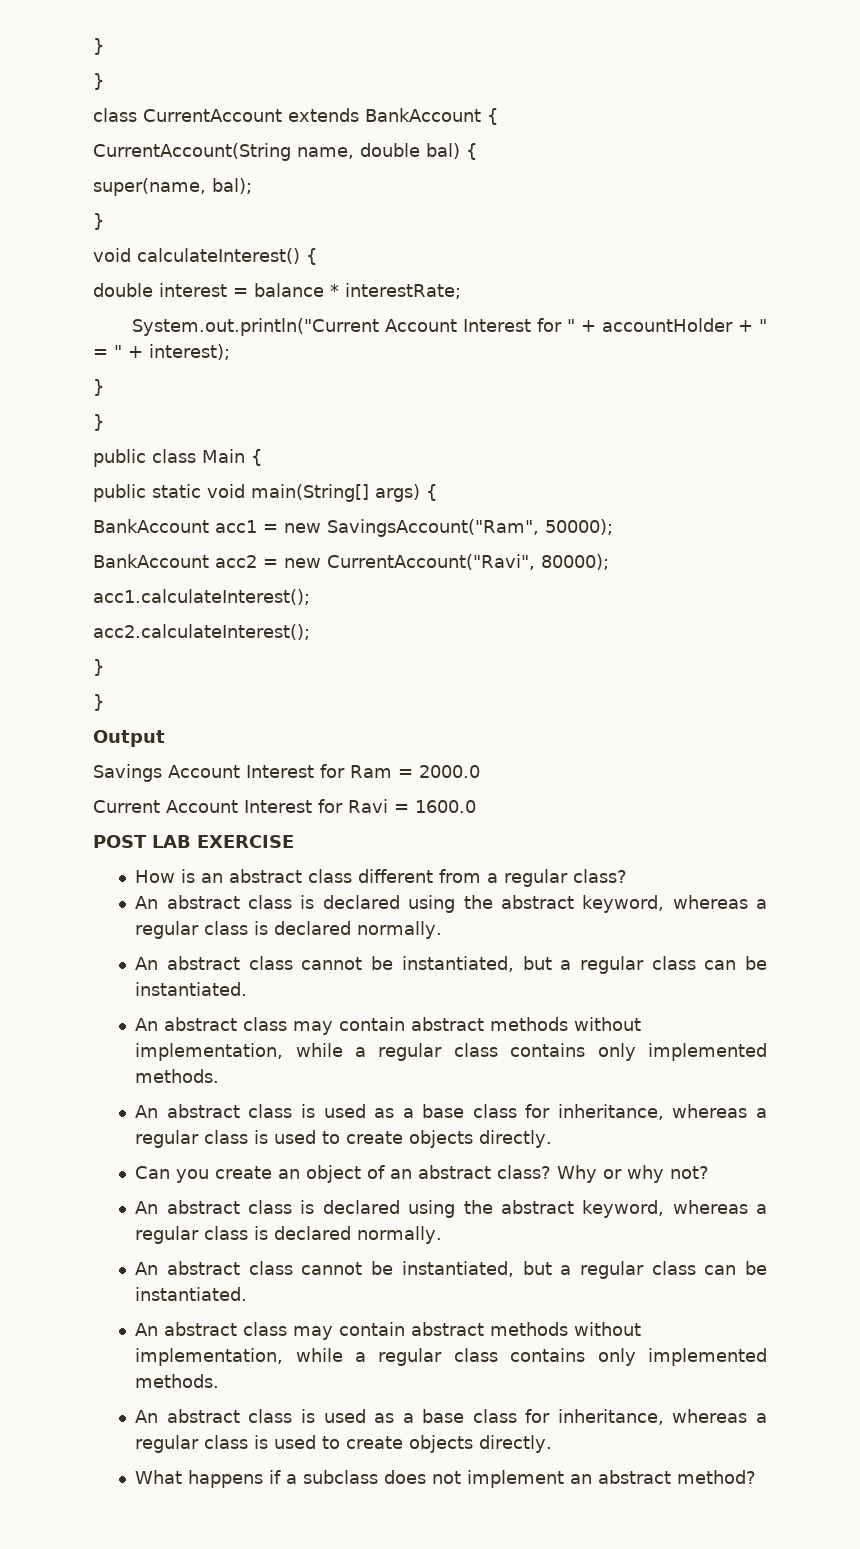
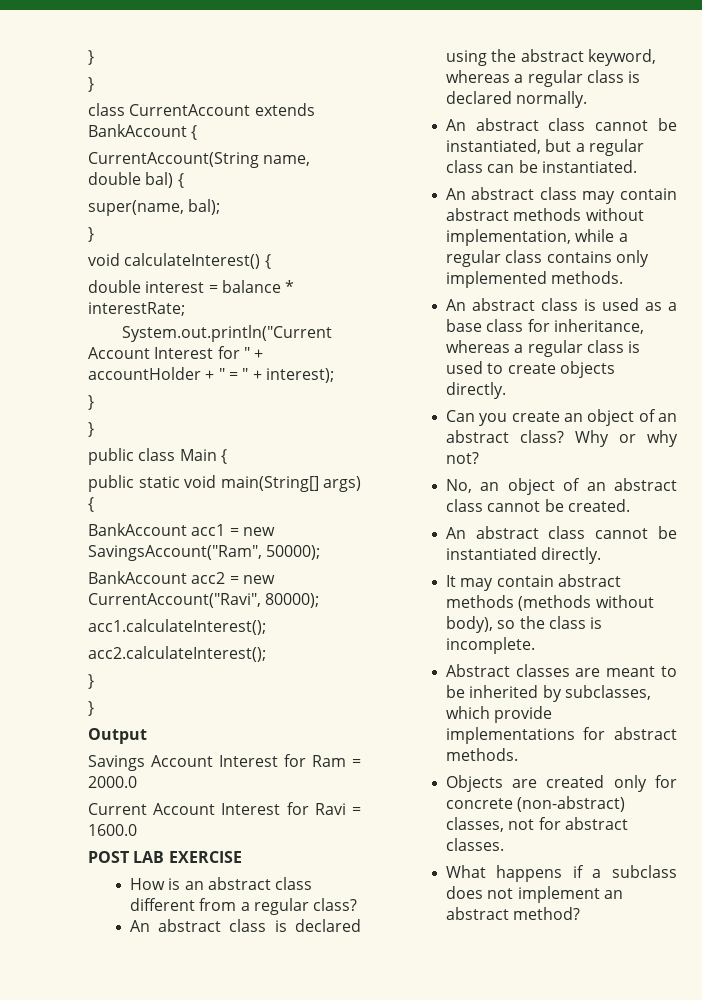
  Why or why not?
- An abstract class is declared using the abstract keyword, whereas a regular class is declared normally.
- An abstract class cannot be instantiated, but a regular class can be instantiated.
- An abstract class may contain abstract methods without implementation, while a regular class contains only implemented methods.
- An abstract class is used as a base class for inheritance, whereas a regular class is used to create objects directly.
+ No, an object of an abstract class cannot be created.
+ An abstract class cannot be instantiated directly.
+ It may contain abstract methods (methods without body), so the class is incomplete.
+ Abstract classes are meant to be inherited by subclasses, which provide implementations for abstract methods.
+ Objects are created only for concrete (non-abstract) classes, not for abstract classes.

